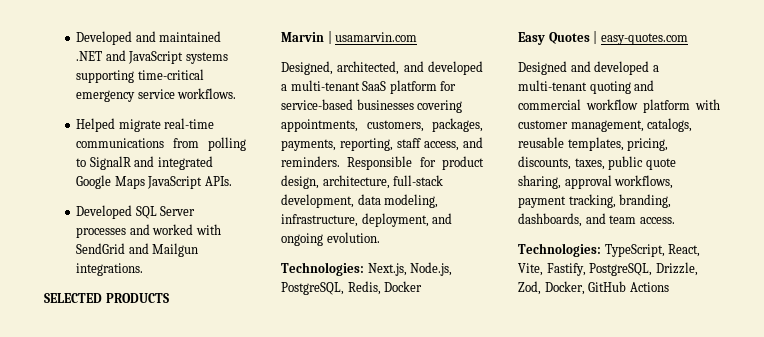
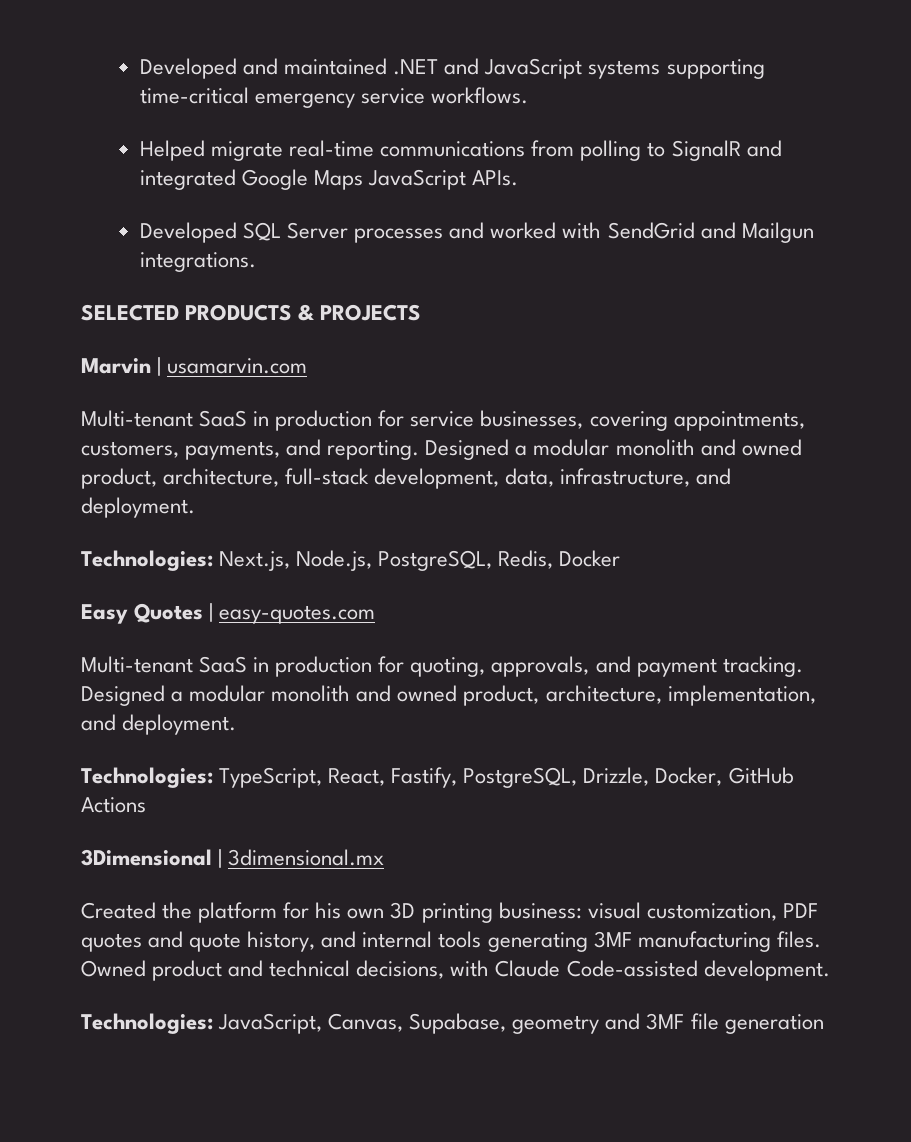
- SELECTED PRODUCTS
+ SELECTED PRODUCTS & PROJECTS
- Designed, architected, and developed a multi-tenant SaaS platform for service-based businesses covering appointments, customers, packages, payments, reporting, staff access, and reminders. Responsible for product design, architecture, full-stack development, data modeling, infrastructure, deployment, and ongoing evolution.
+ Multi-tenant SaaS in production for service businesses, covering appointments, customers, payments, and reporting. Designed a modular monolith and owned product, architecture, full-stack development, data, infrastructure, and deployment.
- Designed and developed a multi-tenant quoting and commercial workflow platform with customer management, catalogs, reusable templates, pricing, discounts, taxes, public quote sharing, approval workflows, payment tracking, branding, dashboards, and team access.
+ Multi-tenant SaaS in production for quoting, approvals, and payment tracking. Designed a modular monolith and owned product, architecture, implementation, and deployment.
- Technologies: TypeScript, React, Vite, Fastify, PostgreSQL, Drizzle, Zod, Docker, GitHub Actions
+ Technologies: TypeScript, React, Fastify, PostgreSQL, Drizzle, Docker, GitHub Actions
+ 3Dimensional | 3dimensional.mx
+ Created the platform for his own 3D printing business: visual customization, PDF quotes and quote history, and internal tools generating 3MF manufacturing files. Owned product and technical decisions, with Claude Code-assisted development.
+ Technologies: JavaScript, Canvas, Supabase, geometry and 3MF file generation

